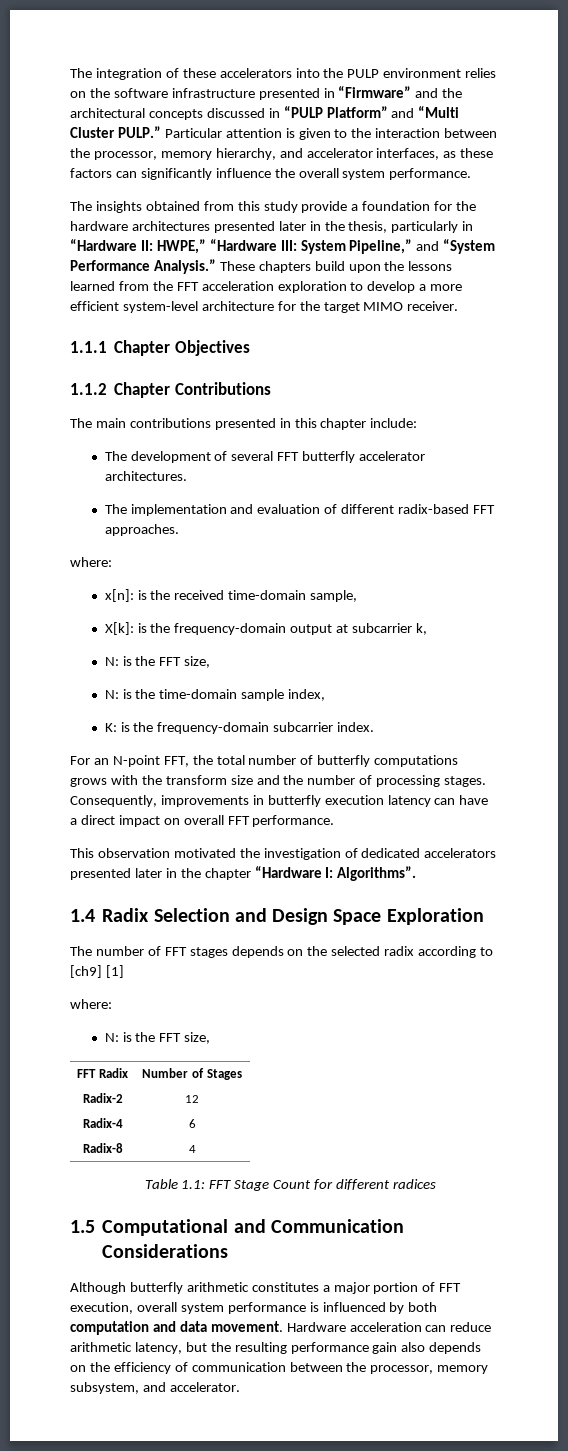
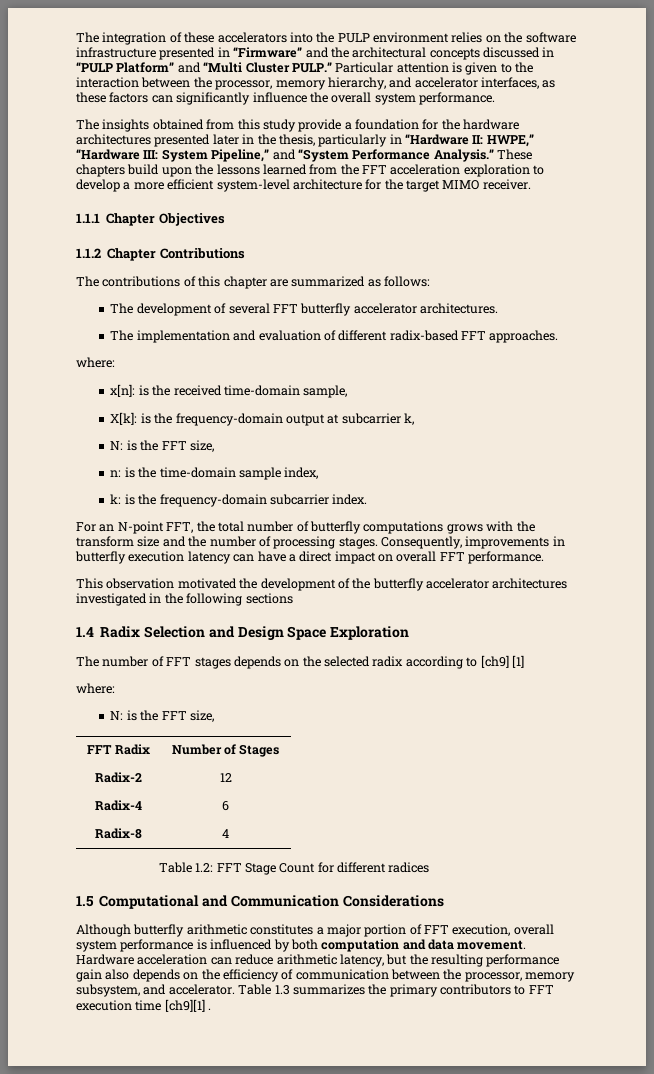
- The main contributions presented in this chapter include:
+ The contributions of this chapter are summarized as follows:
- N: is the time-domain sample index,
+ n: is the time-domain sample index,
- K: is the frequency-domain subcarrier index.
+ k: is the frequency-domain subcarrier index.
- This observation motivated the investigation of dedicated accelerators presented later in the chapter “Hardware I: Algorithms”.
+ This observation motivated the development of the butterfly accelerator architectures investigated in the following sections
- Table 1.1: FFT Stage Count for different radices
+ Table 1.2: FFT Stage Count for different radices
+ Table 1.3 summarizes the primary contributors to FFT execution time [ch9][1] .

